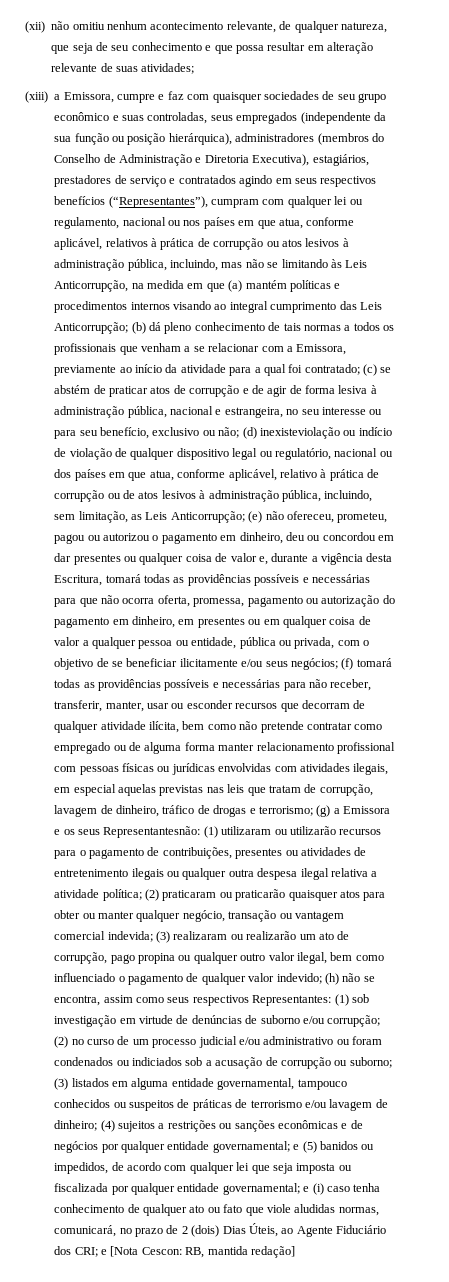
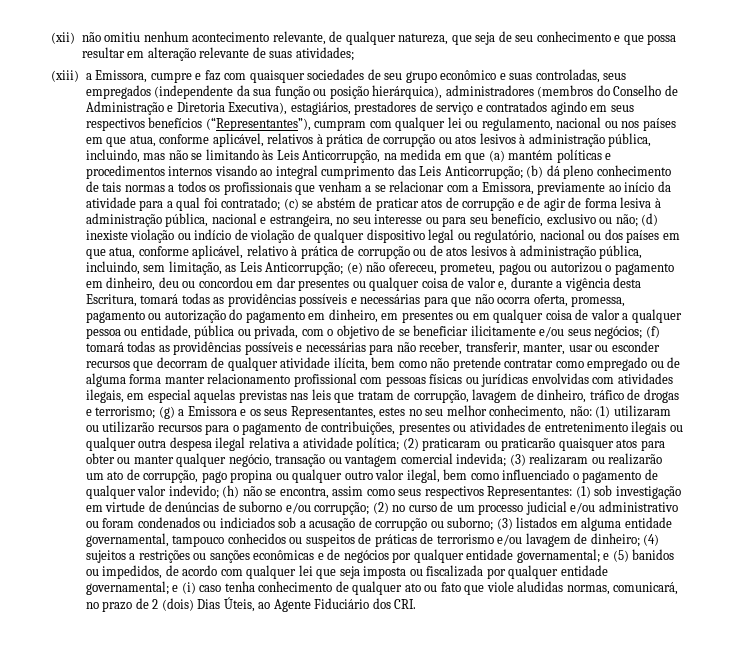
- (d) inexisteviolação ou indício de violação de qualquer dispositivo legal ou regulatório, nacional ou dos países em que atua, conforme aplicável, relativo à prática de corrupção ou de atos lesivos à administração pública, incluindo, sem limitação, as Leis Anticorrupção;
+ (d) inexiste violação ou indício de violação de qualquer dispositivo legal ou regulatório, nacional ou dos países em que atua, conforme aplicável, relativo à prática de corrupção ou de atos lesivos à administração pública, incluindo, sem limitação, as Leis Anticorrupção;
- (g) a Emissora e os seus Representantesnão:
+ (g) a Emissora e os seus Representantes, estes no seu melhor conhecimento, não:
- e (i) caso tenha conhecimento de qualquer ato ou fato que viole aludidas normas, comunicará, no prazo de 2 (dois) Dias Úteis, ao Agente Fiduciário dos CRI; e [Nota Cescon: RB, mantida redação]
+ e (i) caso tenha conhecimento de qualquer ato ou fato que viole aludidas normas, comunicará, no prazo de 2 (dois) Dias Úteis, ao Agente Fiduciário dos CRI.

